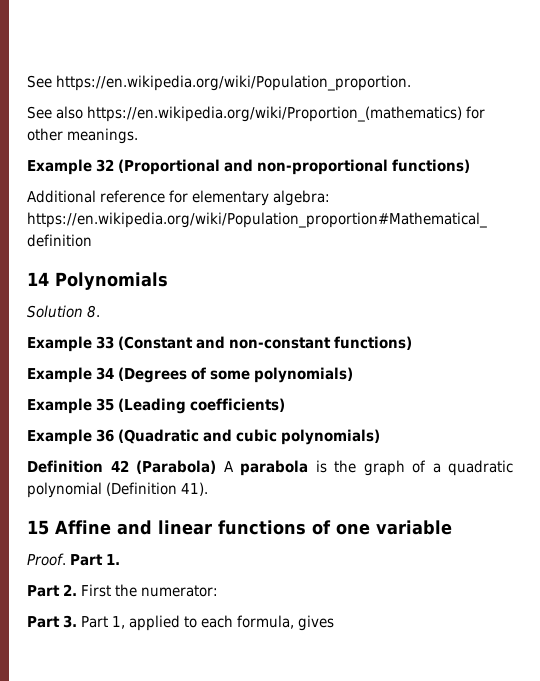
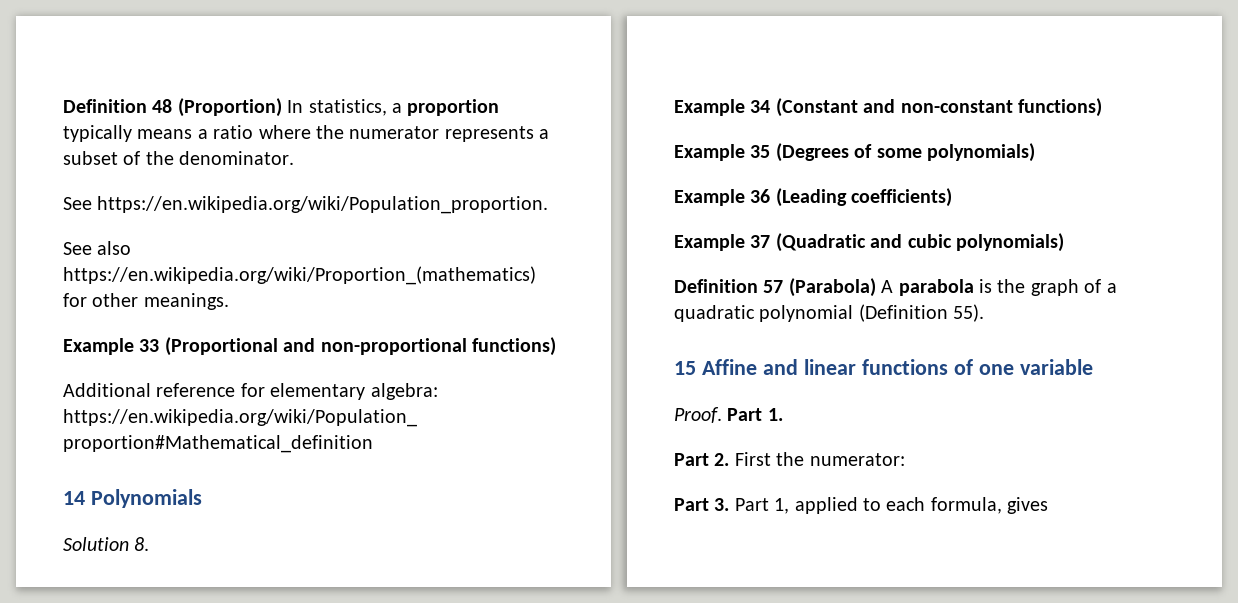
+ Definition 48 (Proportion) In statistics, a proportion typically means a ratio where the numerator represents a subset of the denominator.
- Example 32 (Proportional and non-proportional functions)
+ Example 33 (Proportional and non-proportional functions)
- Example 33 (Constant and non-constant functions)
+ Example 34 (Constant and non-constant functions)
- Example 34 (Degrees of some polynomials)
+ Example 35 (Degrees of some polynomials)
- Example 35 (Leading coefficients)
+ Example 36 (Leading coefficients)
- Example 36 (Quadratic and cubic polynomials)
+ Example 37 (Quadratic and cubic polynomials)
- Definition 42 (Parabola) A parabola is the graph of a quadratic polynomial (Definition 41).
+ Definition 57 (Parabola) A parabola is the graph of a quadratic polynomial (Definition 55).

